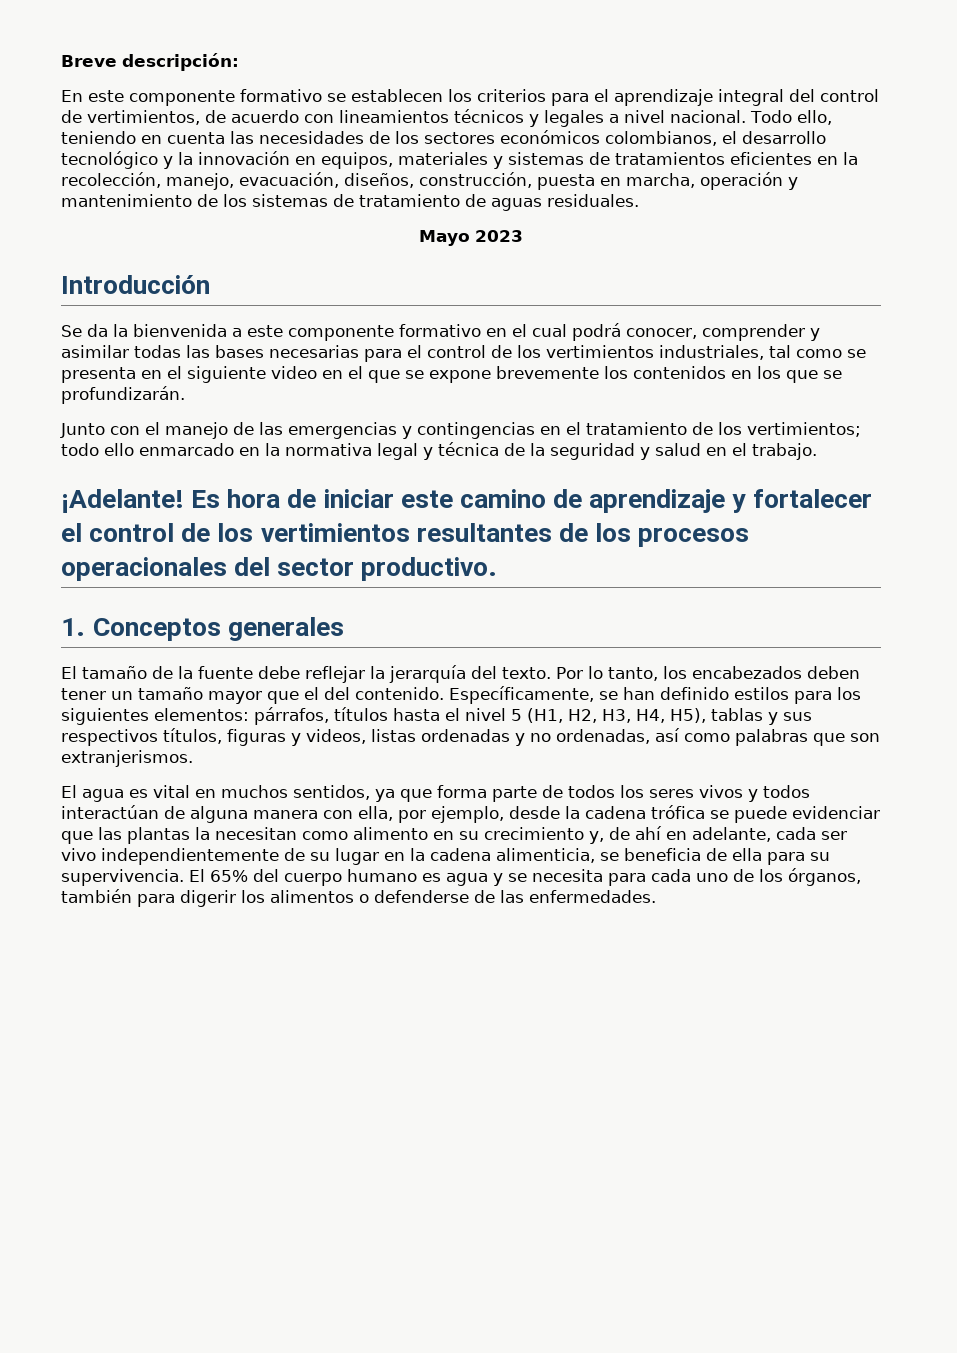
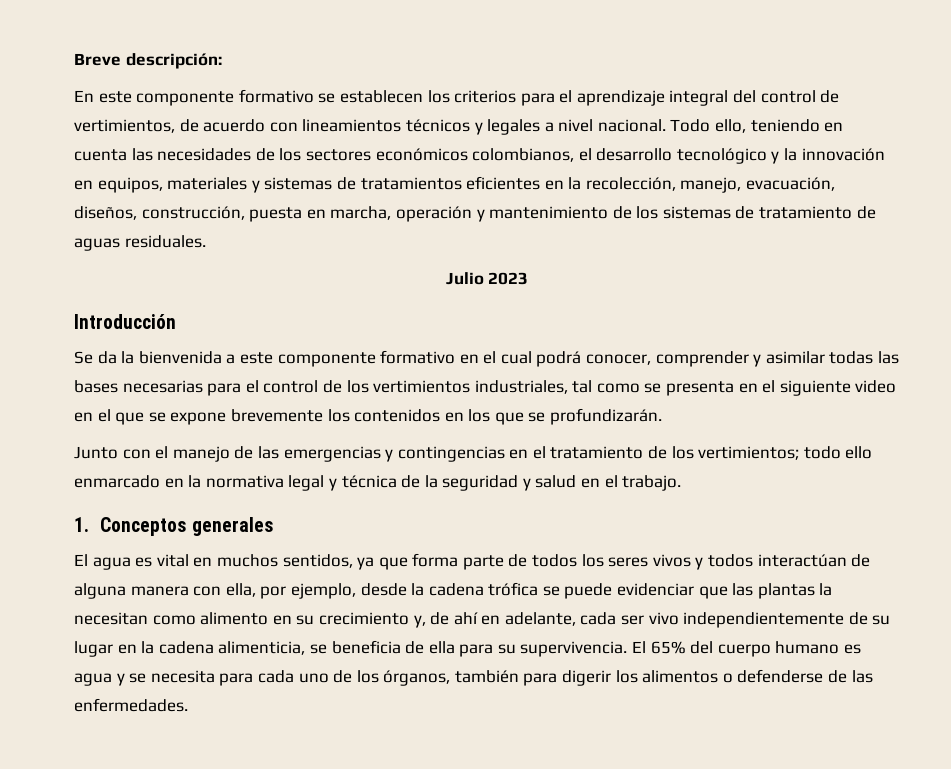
- Mayo 2023
+ Julio 2023
- ¡Adelante! Es hora de iniciar este camino de aprendizaje y fortalecer el control de los vertimientos resultantes de los procesos operacionales del sector productivo.
  1. Conceptos generales
- El tamaño de la fuente debe reflejar la jerarquía del texto. Por lo tanto, los encabezados deben tener un tamaño mayor que el del contenido. Específicamente, se han definido estilos para los siguientes elementos: párrafos, títulos hasta el nivel 5 (H1, H2, H3, H4, H5), tablas y sus respectivos títulos, figuras y videos, listas ordenadas y no ordenadas, así como palabras que son extranjerismos.

